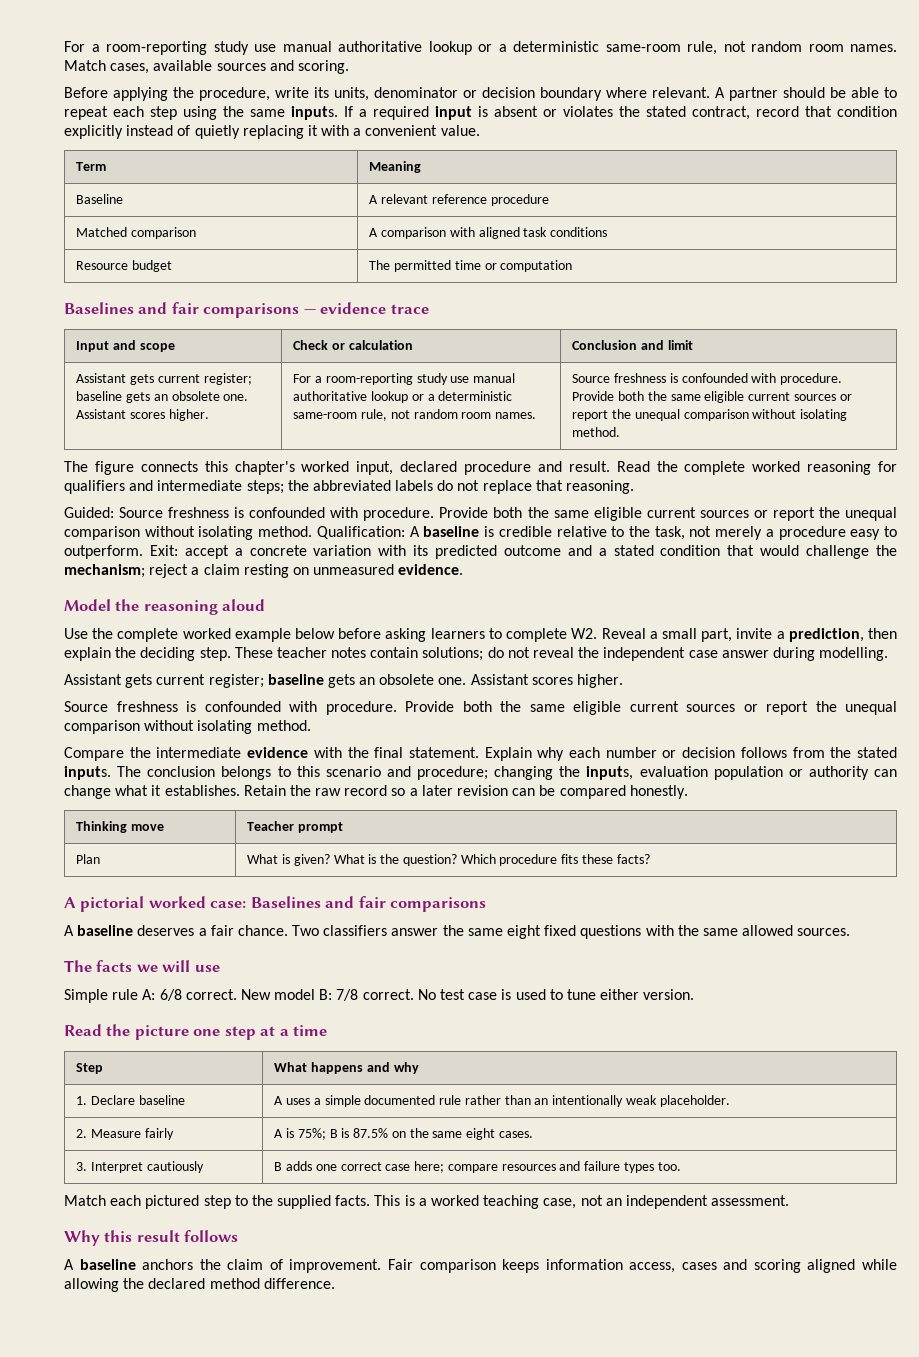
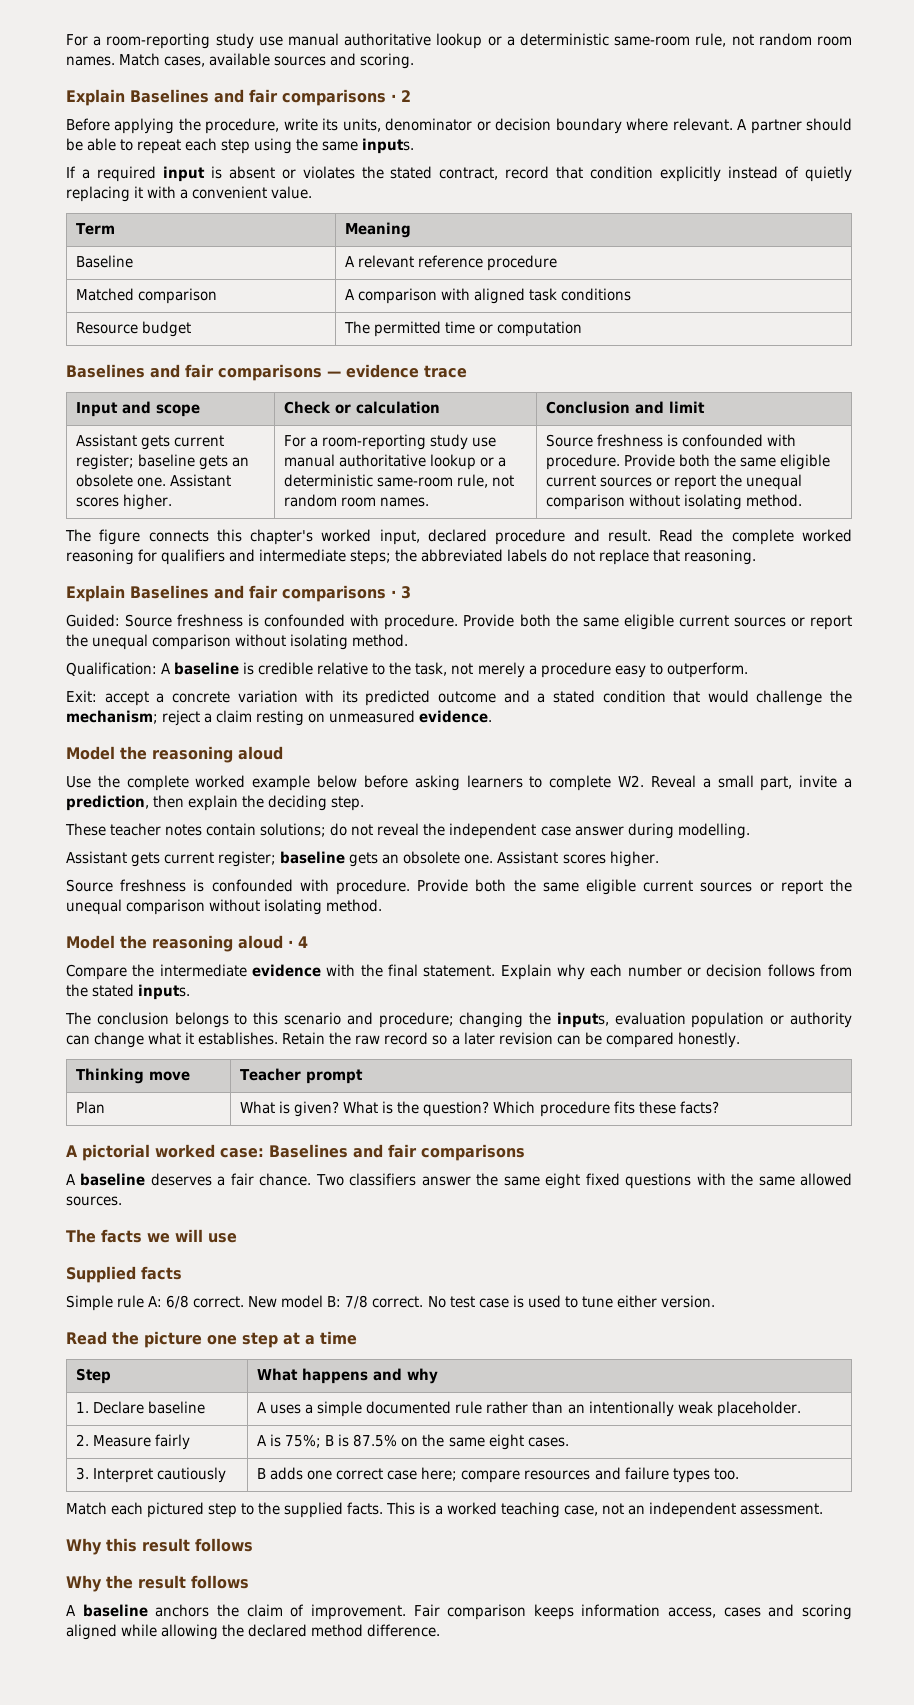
+ Explain Baselines and fair comparisons · 2
- A partner should be able to repeat each step using the same inputs. If a required input is absent or violates the stated contract, record that condition explicitly instead of quietly replacing it with a convenient value.
+ A partner should be able to repeat each step using the same inputs.
+ If a required input is absent or violates the stated contract, record that condition explicitly instead of quietly replacing it with a convenient value.
+ Explain Baselines and fair comparisons · 3
- Guided: Source freshness is confounded with procedure. Provide both the same eligible current sources or report the unequal comparison without isolating method. Qualification:
+ Guided: Source freshness is confounded with procedure. Provide both the same eligible current sources or report the unequal comparison without isolating method.
+ Qualification:
- A baseline is credible relative to the task, not merely a procedure easy to outperform. Exit:
+ A baseline is credible relative to the task, not merely a procedure easy to outperform.
+ Exit:
- Use the complete worked example below before asking learners to complete W2. Reveal a small part, invite a prediction, then explain the deciding step. These teacher notes contain solutions; do not reveal the independent case answer during modelling.
+ Use the complete worked example below before asking learners to complete W2. Reveal a small part, invite a prediction, then explain the deciding step.
+ These teacher notes contain solutions; do not reveal the independent case answer during modelling.
+ Model the reasoning aloud · 4
- Explain why each number or decision follows from the stated inputs. The conclusion belongs to this scenario and procedure; changing the inputs, evaluation population or authority can change what it establishes.
+ Explain why each number or decision follows from the stated inputs.
+ The conclusion belongs to this scenario and procedure; changing the inputs, evaluation population or authority can change what it establishes.
+ Supplied facts
+ Why the result follows

